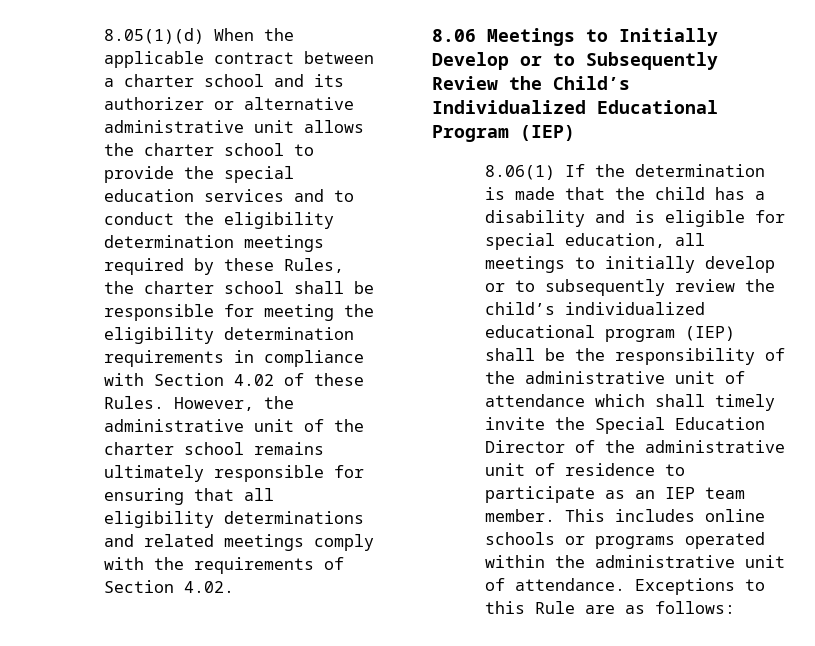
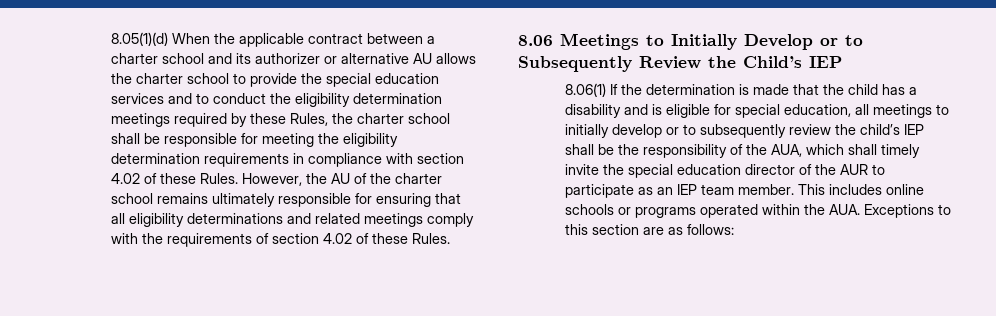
- 8.05(1)(d) When the applicable contract between a charter school and its authorizer or alternative administrative unit allows the charter school to provide the special education services and to conduct the eligibility determination meetings required by these Rules, the charter school shall be responsible for meeting the eligibility determination requirements in compliance with Section 4.02 of these Rules.
+ 8.05(1)(d) When the applicable contract between a charter school and its authorizer or alternative AU allows the charter school to provide the special education services and to conduct the eligibility determination meetings required by these Rules, the charter school shall be responsible for meeting the eligibility determination requirements in compliance with section 4.02 of these Rules.
- However, the administrative unit of the charter school remains ultimately responsible for ensuring that all eligibility determinations and related meetings comply with the requirements of Section 4.02.
+ However, the AU of the charter school remains ultimately responsible for ensuring that all eligibility determinations and related meetings comply with the requirements of section 4.02 of these Rules.
- 8.06 Meetings to Initially Develop or to Subsequently Review the Child’s Individualized Educational Program (IEP)
+ 8.06 Meetings to Initially Develop or to Subsequently Review the Child’s IEP
- 8.06(1) If the determination is made that the child has a disability and is eligible for special education, all meetings to initially develop or to subsequently review the child’s individualized educational program (IEP) shall be the responsibility of the administrative unit of attendance which shall timely invite the Special Education Director of the administrative unit of residence to participate as an IEP team member.
+ 8.06(1) If the determination is made that the child has a disability and is eligible for special education, all meetings to initially develop or to subsequently review the child’s IEP shall be the responsibility of the AUA, which shall timely invite the special education director of the AUR to participate as an IEP team member.
- This includes online schools or programs operated within the administrative unit of attendance. Exceptions to this Rule are as follows:
+ This includes online schools or programs operated within the AUA. Exceptions to this section are as follows:

